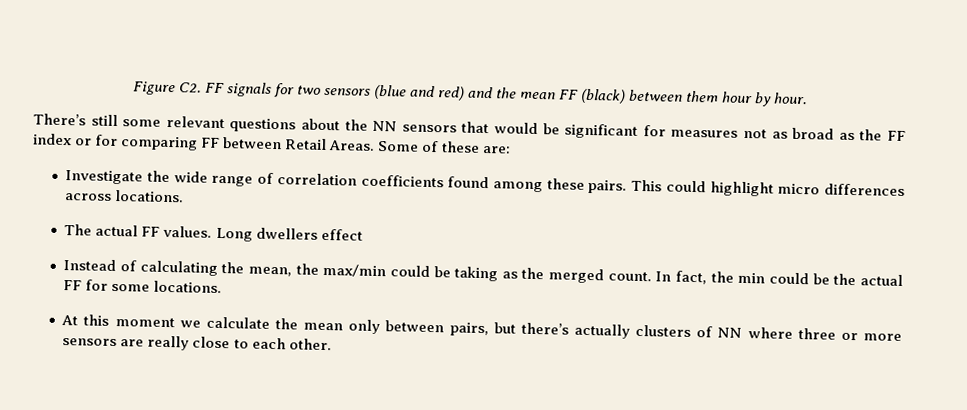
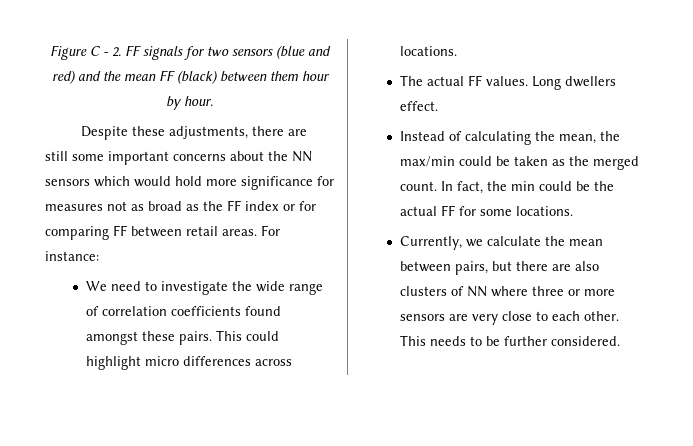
- Figure C2. FF signals for two sensors (blue and red) and the mean FF (black) between them hour by hour.
+ Figure C - 2. FF signals for two sensors (blue and red) and the mean FF (black) between them hour by hour.
- There’s still some relevant questions about the NN sensors that would be significant for measures not as broad as the FF index or for comparing FF between Retail Areas. Some of these are:
- Investigate the wide range of correlation coefficients found among these pairs.
+ Despite these adjustments, there are still some important concerns about the NN sensors which would hold more significance for measures not as broad as the FF index or for comparing FF between retail areas. For instance:
+ We need to investigate the wide range of correlation coefficients found amongst these pairs.
- Long dwellers effect
+ Long dwellers effect.
- Instead of calculating the mean, the max/min could be taking as the merged count.
+ Instead of calculating the mean, the max/min could be taken as the merged count.
- At this moment we calculate the mean only between pairs, but there’s actually clusters of NN where three or more sensors are really close to each other.
+ Currently, we calculate the mean between pairs, but there are also clusters of NN where three or more sensors are very close to each other.
+ This needs to be further considered.

